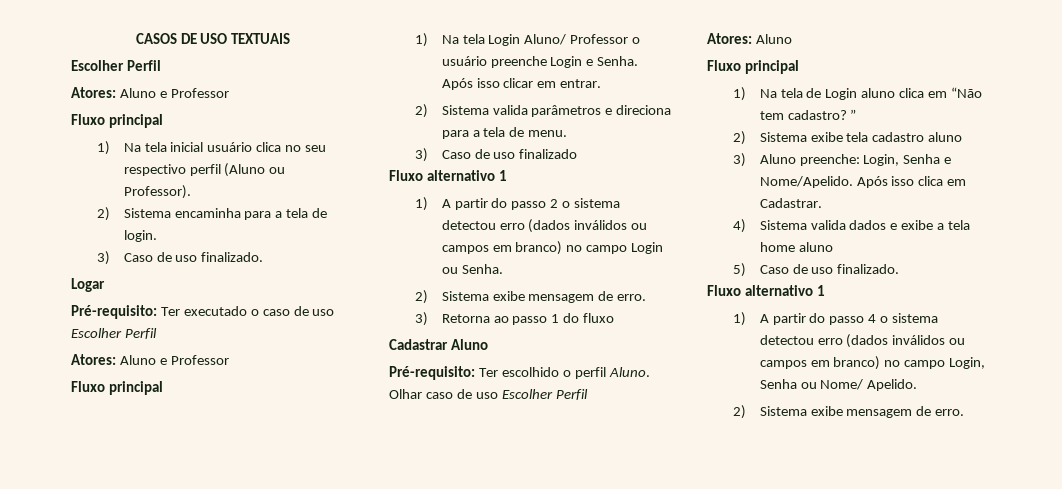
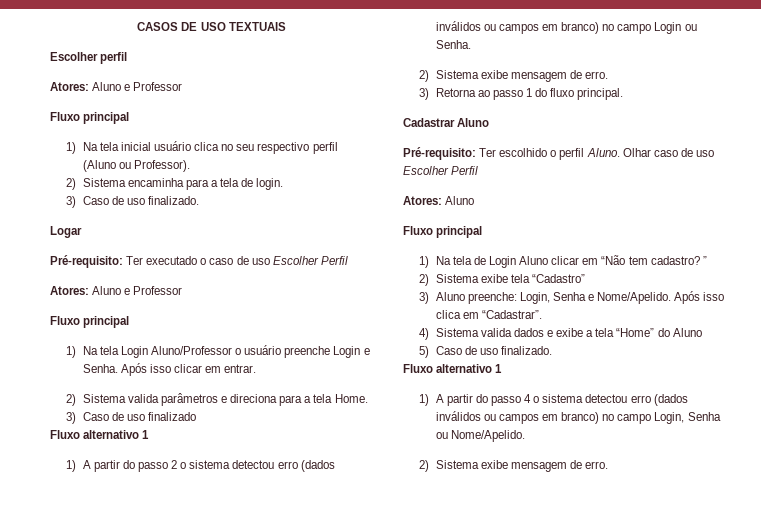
  CASOS DE USO TEXTUAIS
- Escolher Perfil
+ Escolher perfil
- 1) Na tela Login Aluno/ Professor o usuário preenche Login e Senha.
+ 1) Na tela Login Aluno/Professor o usuário preenche Login e Senha.
- 2) Sistema valida parâmetros e direciona para a tela de menu.
+ 2) Sistema valida parâmetros e direciona para a tela Home.
- 3) Retorna ao passo 1 do fluxo
+ 3) Retorna ao passo 1 do fluxo principal.
- 1) Na tela de Login aluno clica em “Não tem cadastro? ”
+ 1) Na tela de Login Aluno clicar em “Não tem cadastro? ”
- 2) Sistema exibe tela cadastro aluno
+ 2) Sistema exibe tela “Cadastro”
- Após isso clica em Cadastrar.
+ Após isso clica em “Cadastrar”.
- 4) Sistema valida dados e exibe a tela home aluno
+ 4) Sistema valida dados e exibe a tela “Home” do Aluno
- 1) A partir do passo 4 o sistema detectou erro (dados inválidos ou campos em branco) no campo Login, Senha ou Nome/ Apelido.
+ 1) A partir do passo 4 o sistema detectou erro (dados inválidos ou campos em branco) no campo Login, Senha ou Nome/Apelido.

